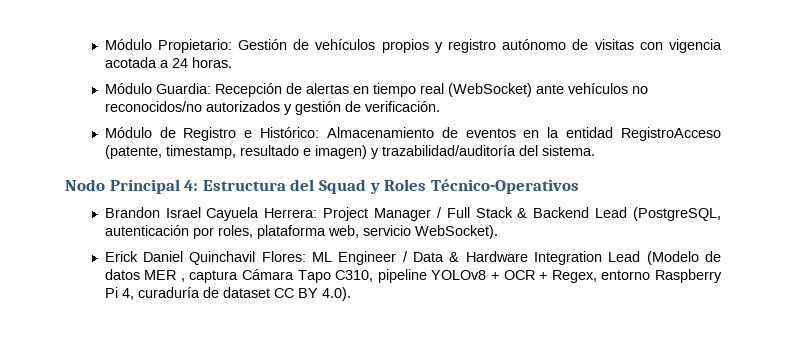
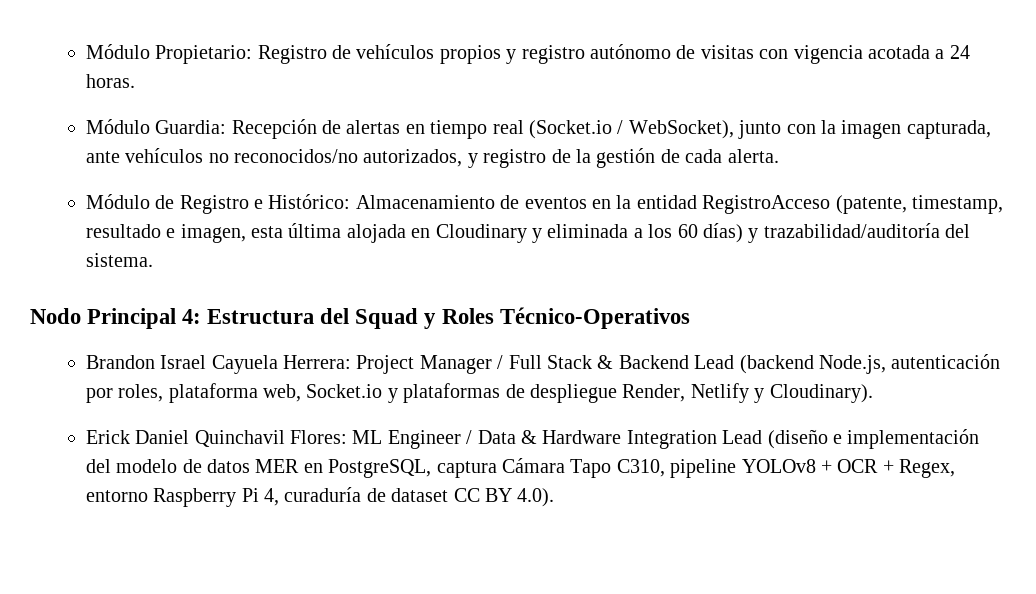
- Módulo Propietario: Gestión de vehículos propios y registro autónomo de visitas con vigencia acotada a 24 horas.
+ Módulo Propietario: Registro de vehículos propios y registro autónomo de visitas con vigencia acotada a 24 horas.
- Módulo Guardia: Recepción de alertas en tiempo real (WebSocket) ante vehículos no reconocidos/no autorizados y gestión de verificación.
+ Módulo Guardia: Recepción de alertas en tiempo real (Socket.io / WebSocket), junto con la imagen capturada, ante vehículos no reconocidos/no autorizados, y registro de la gestión de cada alerta.
- Módulo de Registro e Histórico: Almacenamiento de eventos en la entidad RegistroAcceso (patente, timestamp, resultado e imagen) y trazabilidad/auditoría del sistema.
+ Módulo de Registro e Histórico: Almacenamiento de eventos en la entidad RegistroAcceso (patente, timestamp, resultado e imagen, esta última alojada en Cloudinary y eliminada a los 60 días) y trazabilidad/auditoría del sistema.
- Brandon Israel Cayuela Herrera: Project Manager / Full Stack & Backend Lead (PostgreSQL, autenticación por roles, plataforma web, servicio WebSocket).
+ Brandon Israel Cayuela Herrera: Project Manager / Full Stack & Backend Lead (backend Node.js, autenticación por roles, plataforma web, Socket.io y plataformas de despliegue Render, Netlify y Cloudinary).
- Erick Daniel Quinchavil Flores: ML Engineer / Data & Hardware Integration Lead (Modelo de datos MER , captura Cámara Tapo C310, pipeline YOLOv8 + OCR + Regex, entorno Raspberry Pi 4, curaduría de dataset CC BY 4.0).
+ Erick Daniel Quinchavil Flores: ML Engineer / Data & Hardware Integration Lead (diseño e implementación del modelo de datos MER en PostgreSQL, captura Cámara Tapo C310, pipeline YOLOv8 + OCR + Regex, entorno Raspberry Pi 4, curaduría de dataset CC BY 4.0).

